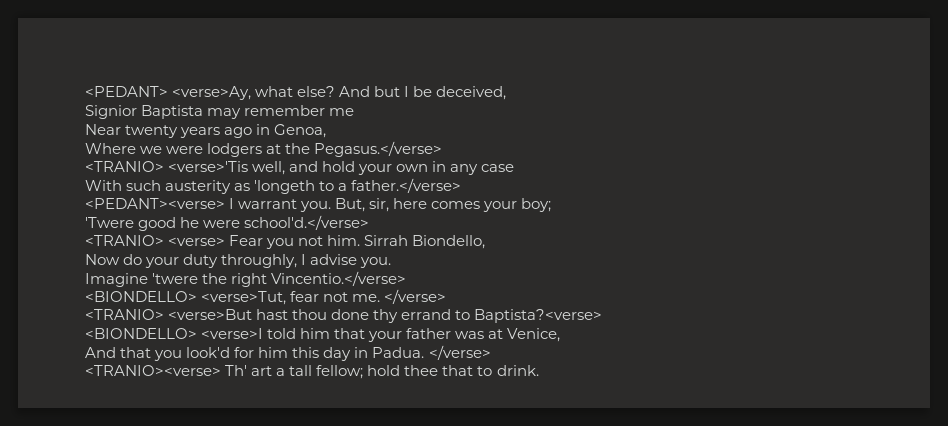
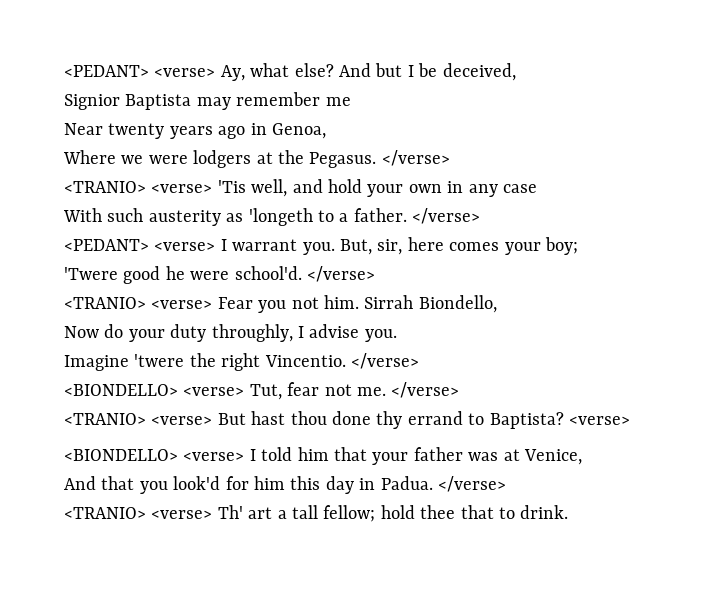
- <PEDANT> <verse>Ay, what else?
+ <PEDANT> <verse> Ay, what else?
- Where we were lodgers at the Pegasus.</verse>
- <TRANIO> <verse>'Tis well, and hold your own in any case
+ Where we were lodgers at the Pegasus. </verse>
+ <TRANIO> <verse> 'Tis well, and hold your own in any case
- With such austerity as 'longeth to a father.</verse>
- <PEDANT><verse> I warrant you.
+ With such austerity as 'longeth to a father. </verse>
+ <PEDANT> <verse> I warrant you.
- 'Twere good he were school'd.</verse>
+ 'Twere good he were school'd. </verse>
- Imagine 'twere the right Vincentio.</verse>
- <BIONDELLO> <verse>Tut, fear not me.
+ Imagine 'twere the right Vincentio. </verse>
+ <BIONDELLO> <verse> Tut, fear not me.
- <TRANIO> <verse>But hast thou done thy errand to Baptista?<verse>
- <BIONDELLO> <verse>I told him that your father was at Venice,
+ <TRANIO> <verse> But hast thou done thy errand to Baptista? <verse>
+ <BIONDELLO> <verse> I told him that your father was at Venice,
- <TRANIO><verse> Th' art a tall fellow; hold thee that to drink.
+ <TRANIO> <verse> Th' art a tall fellow; hold thee that to drink.

